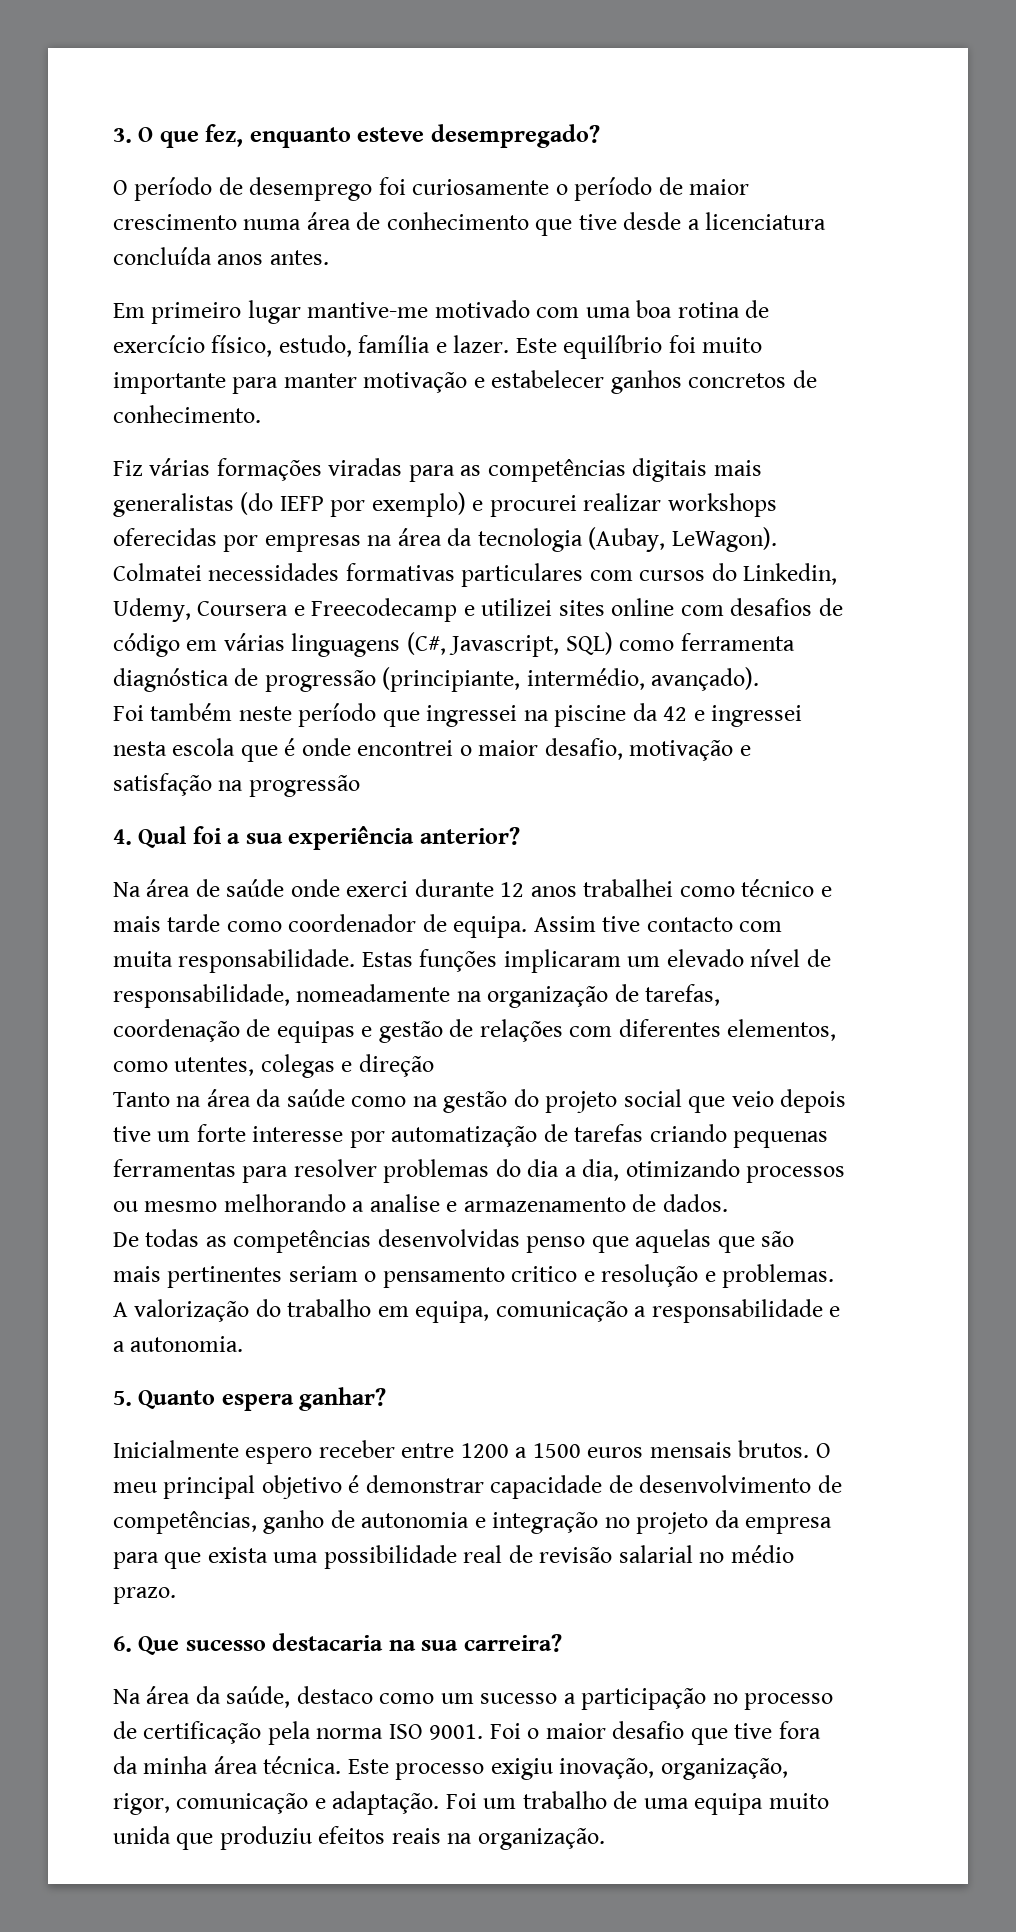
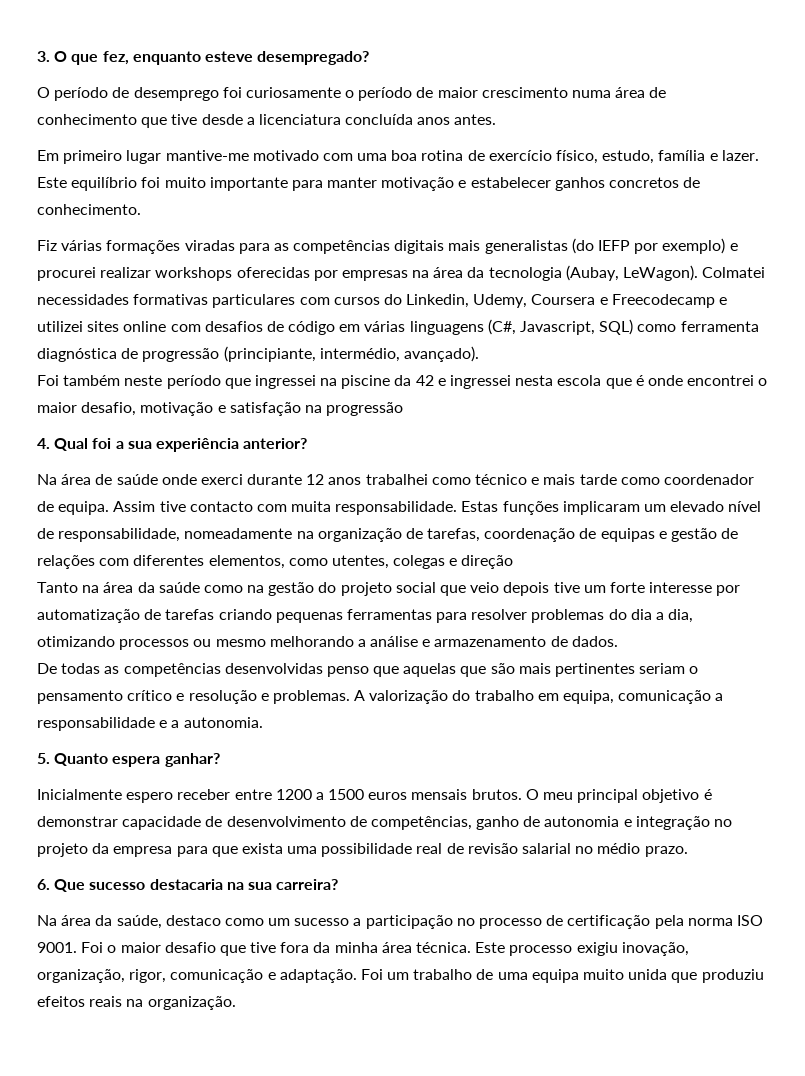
- Tanto na área da saúde como na gestão do projeto social que veio depois tive um forte interesse por automatização de tarefas criando pequenas ferramentas para resolver problemas do dia a dia, otimizando processos ou mesmo melhorando a analise e armazenamento de dados.
+ Tanto na área da saúde como na gestão do projeto social que veio depois tive um forte interesse por automatização de tarefas criando pequenas ferramentas para resolver problemas do dia a dia, otimizando processos ou mesmo melhorando a análise e armazenamento de dados.
- De todas as competências desenvolvidas penso que aquelas que são mais pertinentes seriam o pensamento critico e resolução e problemas.
+ De todas as competências desenvolvidas penso que aquelas que são mais pertinentes seriam o pensamento crítico e resolução e problemas.

